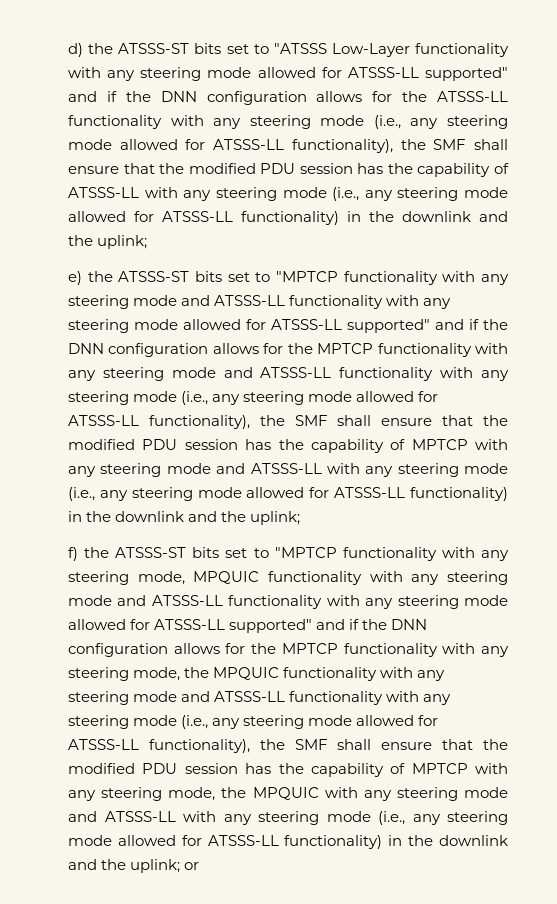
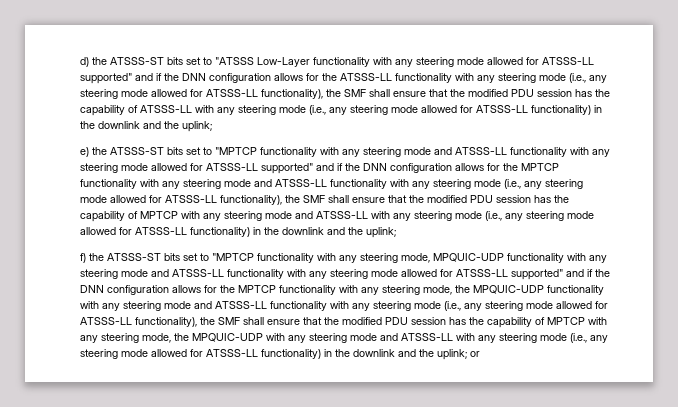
- f) the ATSSS-ST bits set to "MPTCP functionality with any steering mode, MPQUIC functionality with any steering mode and ATSSS-LL functionality with any steering mode allowed for ATSSS-LL supported" and if the DNN configuration allows for the MPTCP functionality with any steering mode, the MPQUIC functionality with any steering mode and ATSSS-LL functionality with any steering mode (i.e., any steering mode allowed for ATSSS-LL functionality), the SMF shall ensure that the modified PDU session has the capability of MPTCP with any steering mode, the MPQUIC with any steering mode and ATSSS-LL with any steering mode (i.e., any steering mode allowed for ATSSS-LL functionality) in the downlink and the uplink;
+ f) the ATSSS-ST bits set to "MPTCP functionality with any steering mode, MPQUIC-UDP functionality with any steering mode and ATSSS-LL functionality with any steering mode allowed for ATSSS-LL supported" and if the DNN configuration allows for the MPTCP functionality with any steering mode, the MPQUIC-UDP functionality with any steering mode and ATSSS-LL functionality with any steering mode (i.e., any steering mode allowed for ATSSS-LL functionality), the SMF shall ensure that the modified PDU session has the capability of MPTCP with any steering mode, the MPQUIC-UDP with any steering mode and ATSSS-LL with any steering mode (i.e., any steering mode allowed for ATSSS-LL functionality) in the downlink and the uplink;

